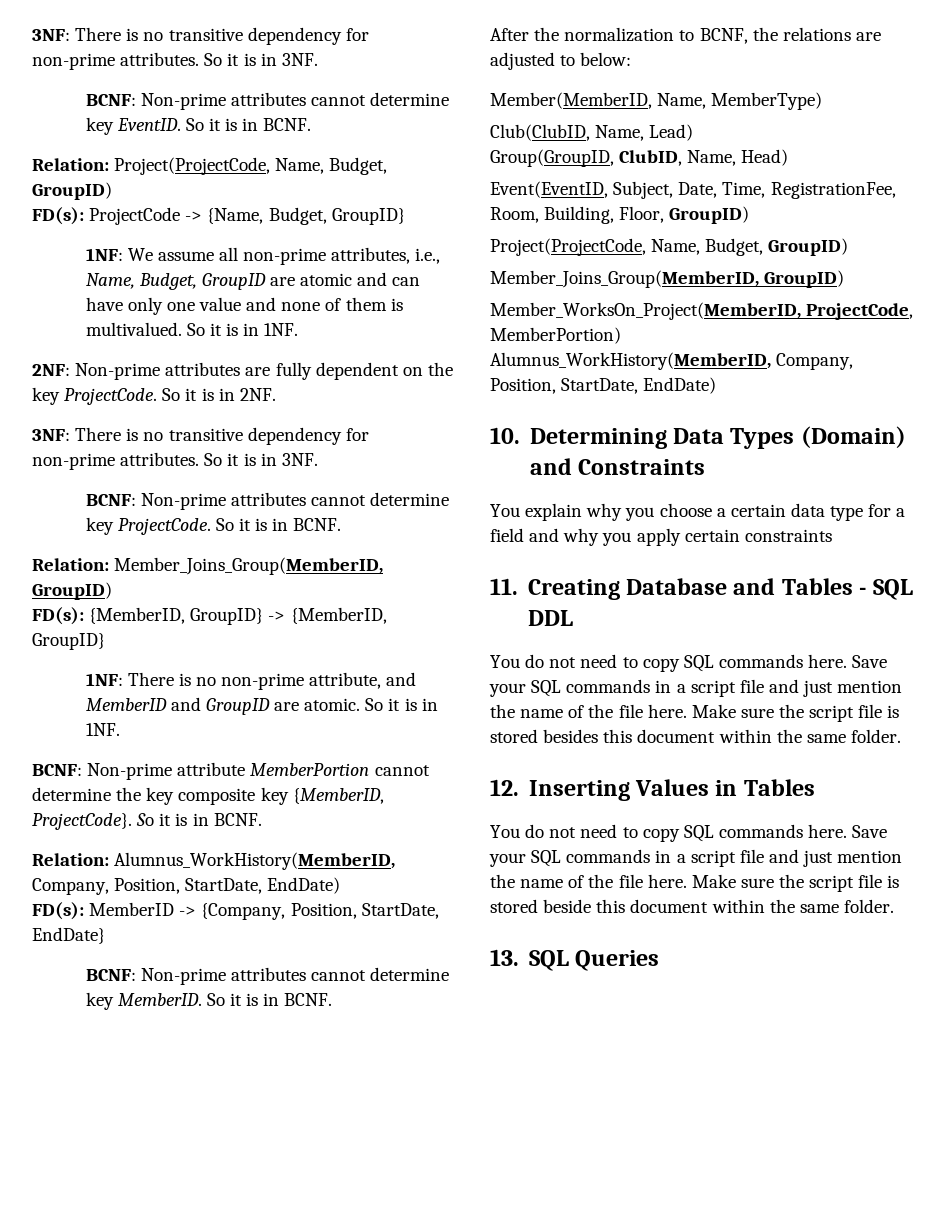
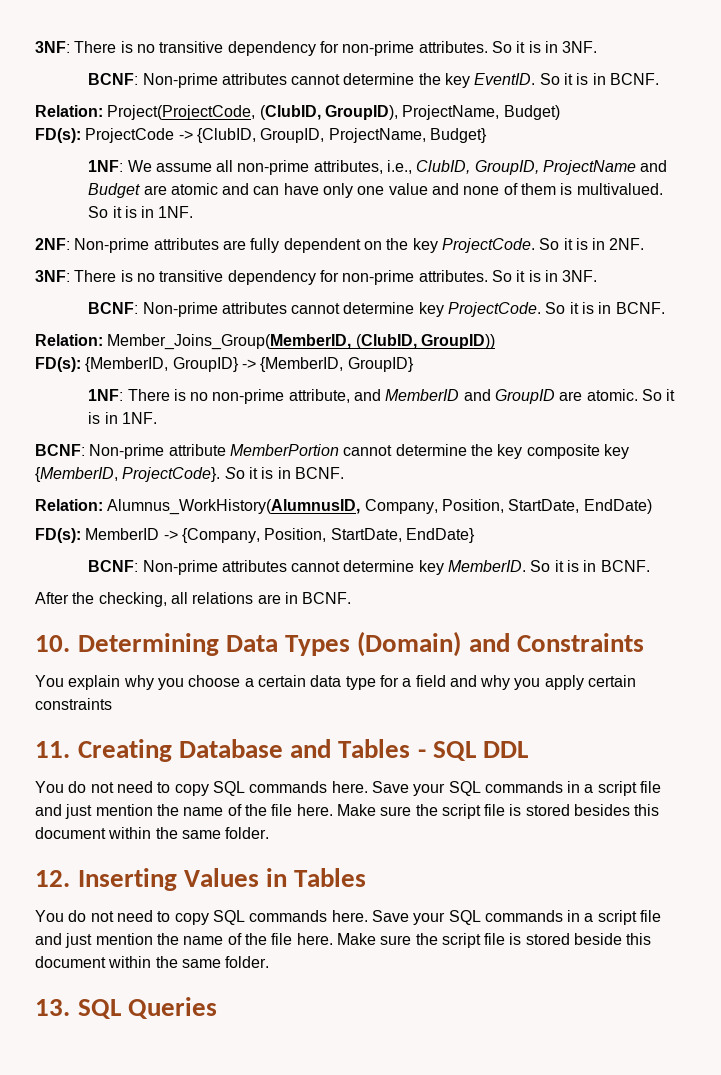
- BCNF: Non-prime attributes cannot determine key EventID.
+ BCNF: Non-prime attributes cannot determine the key EventID.
- Relation: Project(ProjectCode, Name, Budget, GroupID)
+ Relation: Project(ProjectCode, (ClubID, GroupID), ProjectName, Budget)
- FD(s): ProjectCode -> {Name, Budget, GroupID}
+ FD(s): ProjectCode -> {ClubID, GroupID, ProjectName, Budget}
- 1NF: We assume all non-prime attributes, i.e., Name, Budget, GroupID are atomic and can have only one value and none of them is multivalued.
+ 1NF: We assume all non-prime attributes, i.e., ClubID, GroupID, ProjectName and Budget are atomic and can have only one value and none of them is multivalued.
- Relation: Member_Joins_Group(MemberID, GroupID)
+ Relation: Member_Joins_Group(MemberID, (ClubID, GroupID))
- Relation: Alumnus_WorkHistory(MemberID, Company, Position, StartDate, EndDate)
+ Relation: Alumnus_WorkHistory(AlumnusID, Company, Position, StartDate, EndDate)
- After the normalization to BCNF, the relations are adjusted to below:
- Member(MemberID, Name, MemberType)
- Club(ClubID, Name, Lead)
- Group(GroupID, ClubID, Name, Head)
- Event(EventID, Subject, Date, Time, RegistrationFee, Room, Building, Floor, GroupID)
- Project(ProjectCode, Name, Budget, GroupID)
- Member_Joins_Group(MemberID, GroupID)
- Member_WorksOn_Project(MemberID, ProjectCode, MemberPortion)
- Alumnus_WorkHistory(MemberID, Company, Position, StartDate, EndDate)
+ After the checking, all relations are in BCNF.

